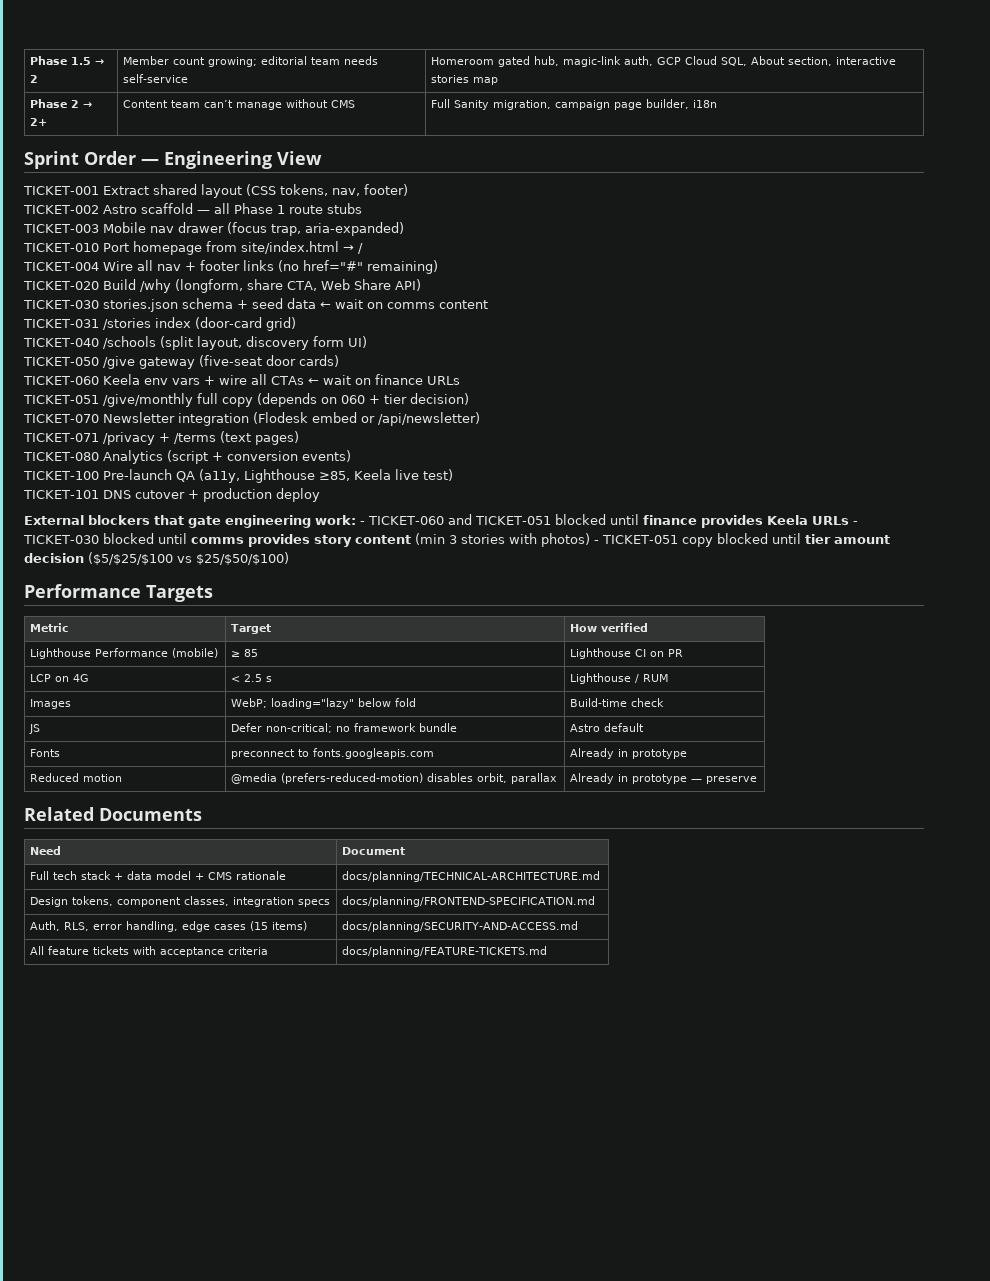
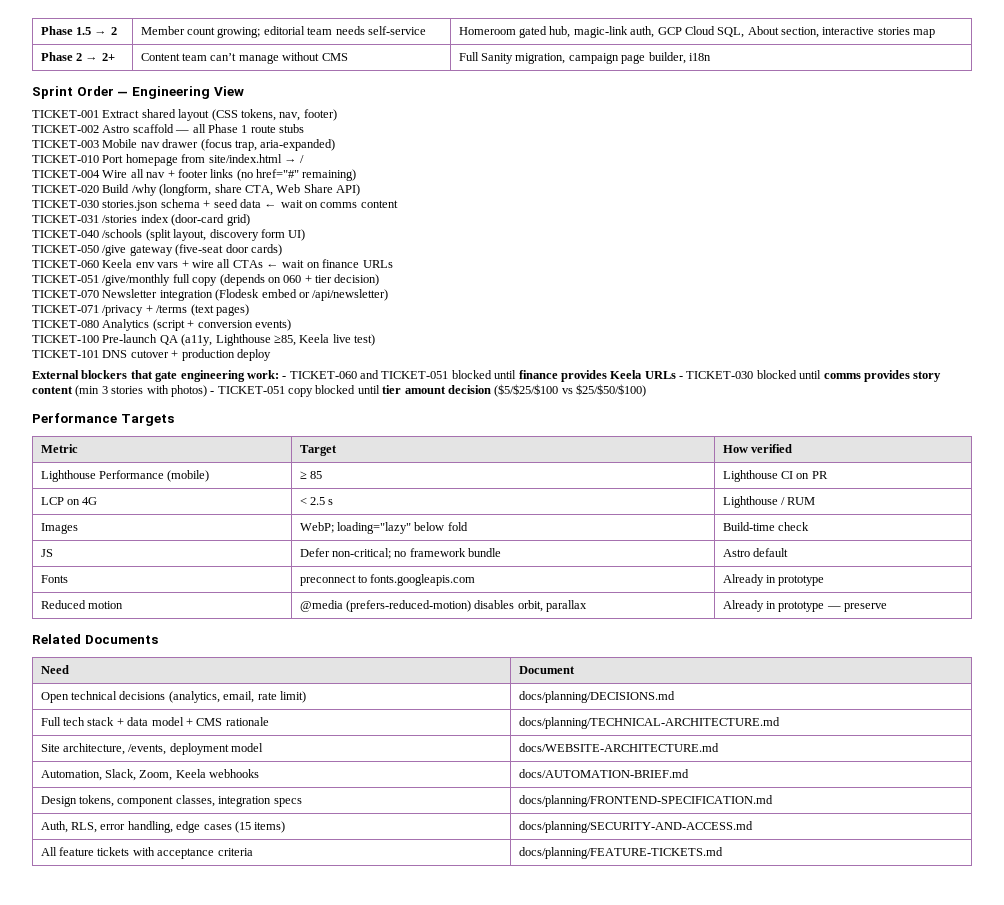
+ Open technical decisions (analytics, email, rate limit) | docs/planning/DECISIONS.md
+ Site architecture, /events, deployment model | docs/WEBSITE-ARCHITECTURE.md
+ Automation, Slack, Zoom, Keela webhooks | docs/AUTOMATION-BRIEF.md

